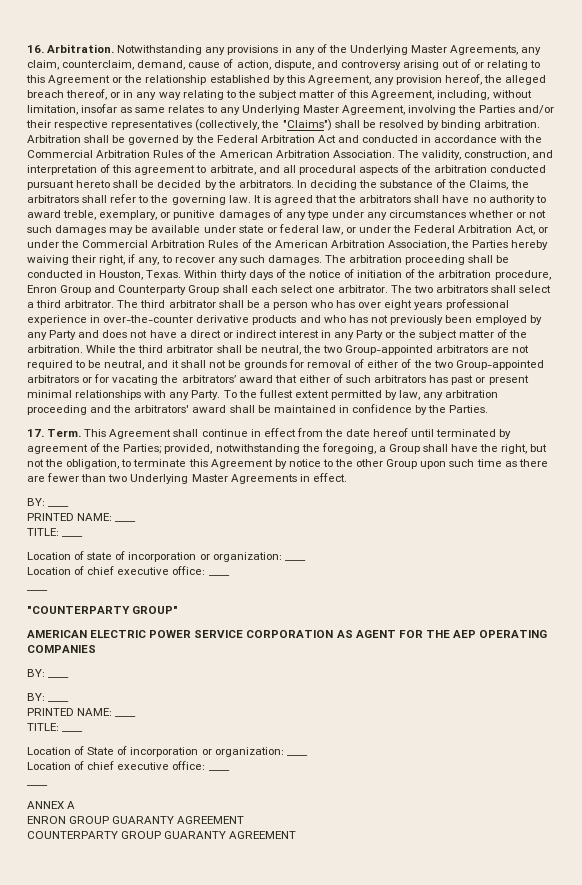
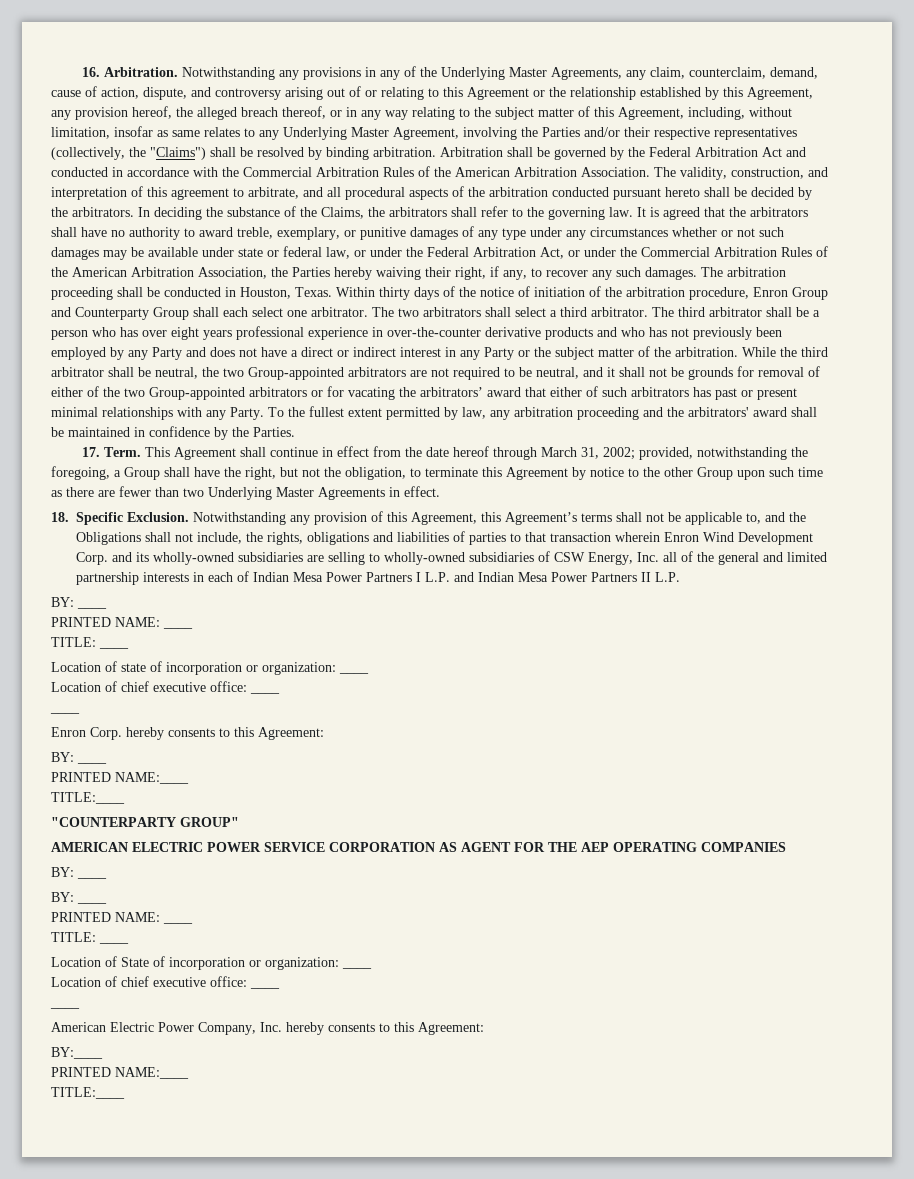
- This Agreement shall continue in effect from the date hereof until terminated by agreement of the Parties; provided, notwithstanding the foregoing, a Group shall have the right, but not the obligation, to terminate this Agreement by notice to the other Group upon such time as there are fewer than two Underlying Master Agreements in effect.
+ This Agreement shall continue in effect from the date hereof through March 31, 2002; provided, notwithstanding the foregoing, a Group shall have the right, but not the obligation, to terminate this Agreement by notice to the other Group upon such time as there are fewer than two Underlying Master Agreements in effect.
+ 18. Specific Exclusion. Notwithstanding any provision of this Agreement, this Agreement’s terms shall not be applicable to, and the Obligations shall not include, the rights, obligations and liabilities of parties to that transaction wherein Enron Wind Development Corp. and its wholly-owned subsidiaries are selling to wholly-owned subsidiaries of CSW Energy, Inc. all of the general and limited partnership interests in each of Indian Mesa Power Partners I L.P. and Indian Mesa Power Partners II L.P.
+ Enron Corp. hereby consents to this Agreement:
+ BY: ____
+ PRINTED NAME:____
+ TITLE:____
- ANNEX A
- ENRON GROUP GUARANTY AGREEMENT
- COUNTERPARTY GROUP GUARANTY AGREEMENT
+ American Electric Power Company, Inc. hereby consents to this Agreement:
+ BY:____
+ PRINTED NAME:____
+ TITLE:____

